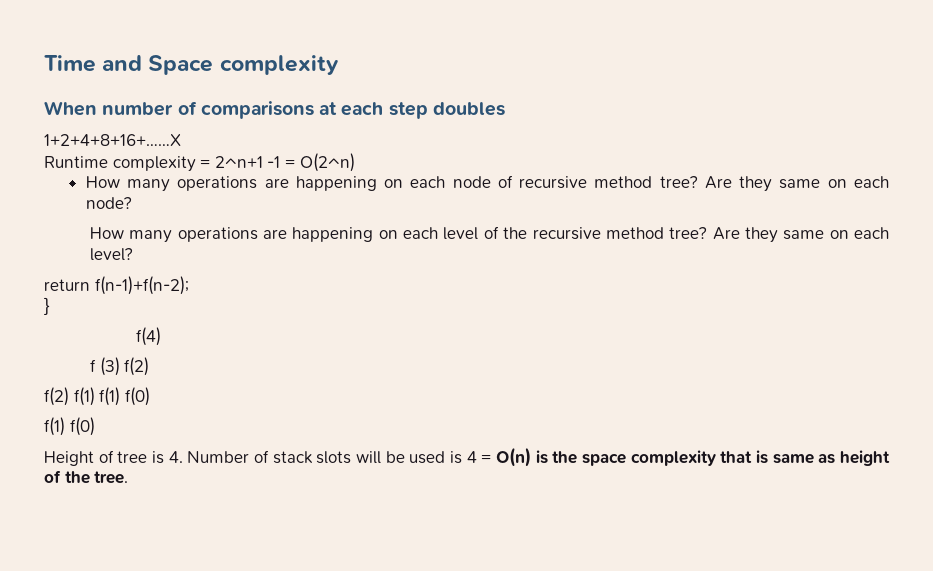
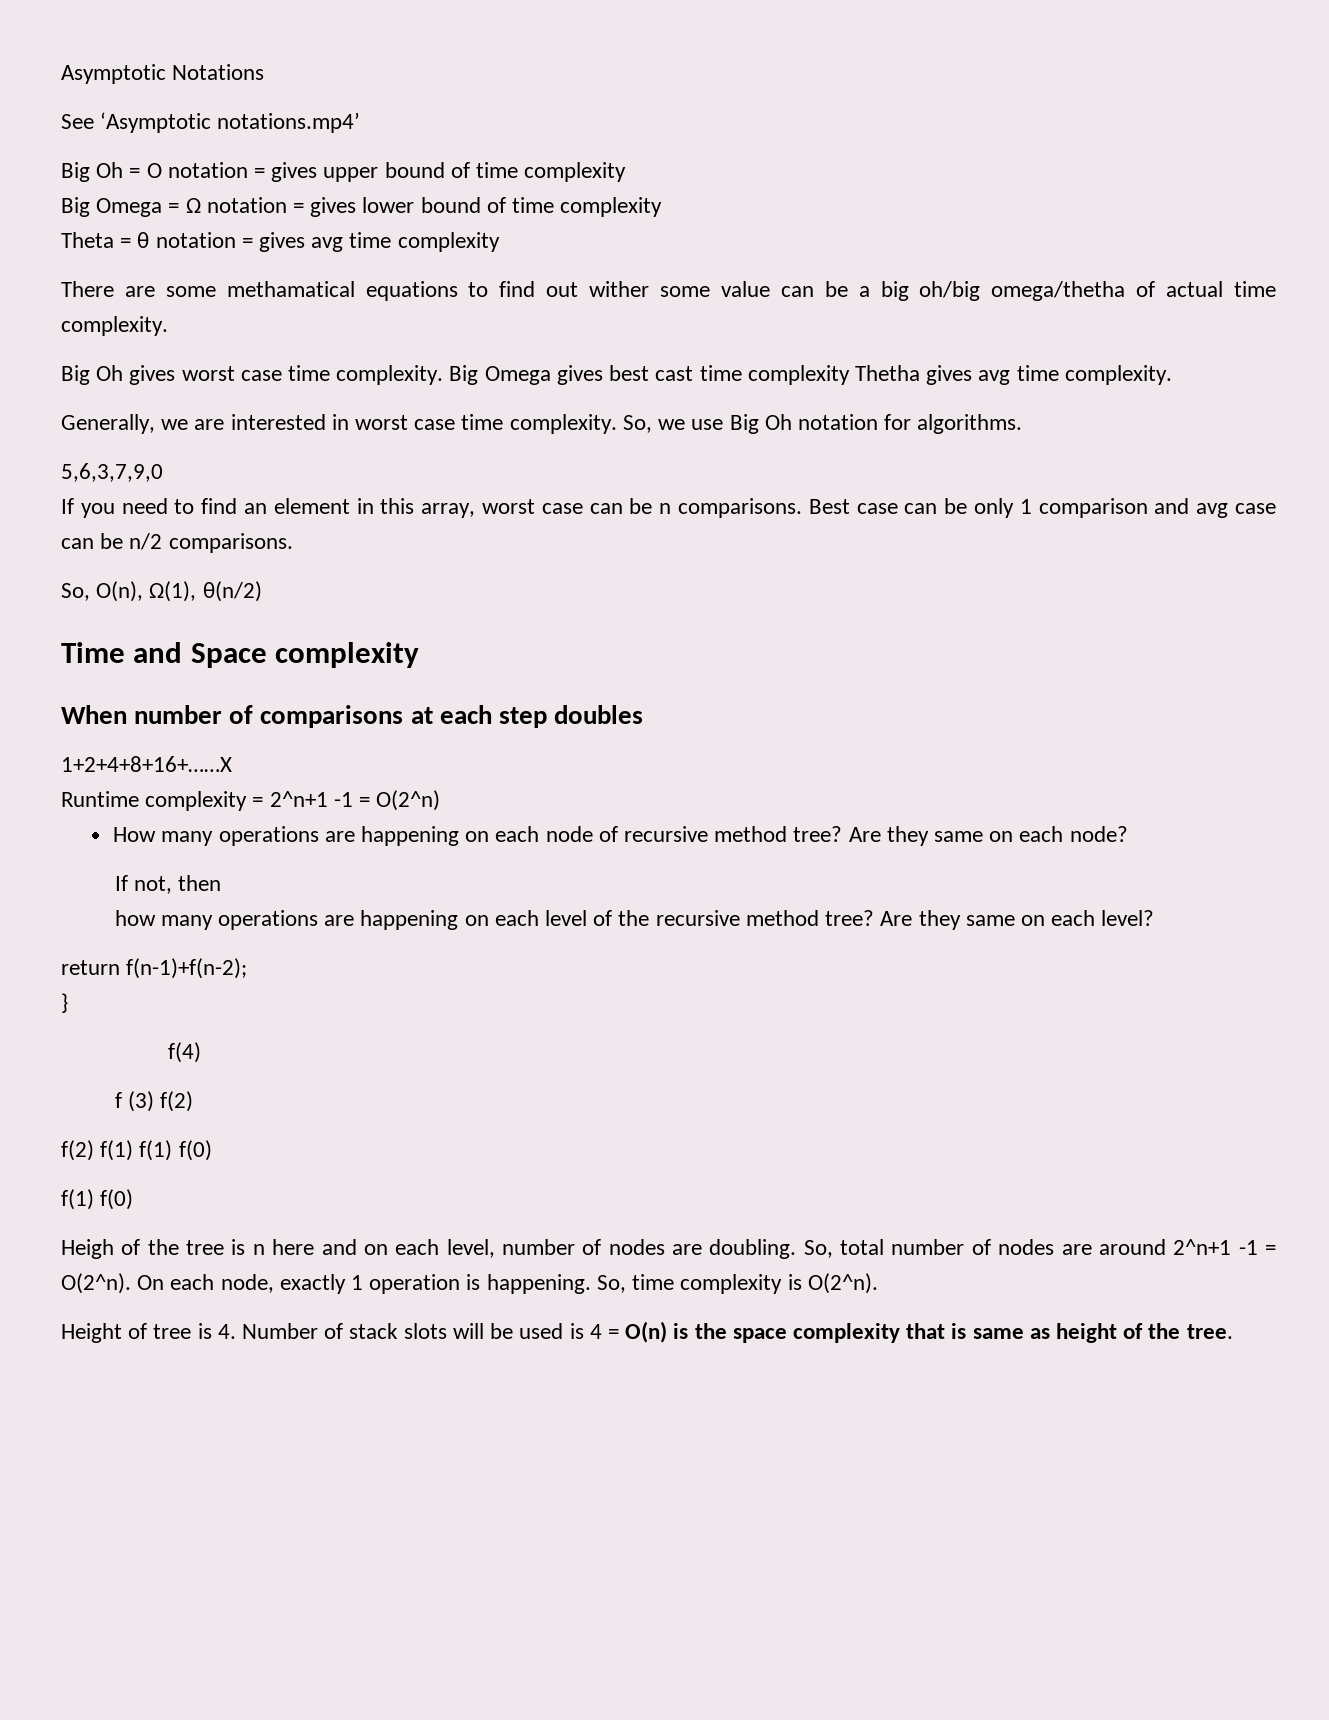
+ Asymptotic Notations
+ See ‘Asymptotic notations.mp4’
+ Big Oh = O notation = gives upper bound of time complexity
+ Big Omega = Ω notation = gives lower bound of time complexity
+ Theta = θ notation = gives avg time complexity
+ There are some methamatical equations to find out wither some value can be a big oh/big omega/thetha of actual time complexity.
+ Big Oh gives worst case time complexity. Big Omega gives best cast time complexity Thetha gives avg time complexity.
+ Generally, we are interested in worst case time complexity. So, we use Big Oh notation for algorithms.
+ 5,6,3,7,9,0
+ If you need to find an element in this array, worst case can be n comparisons. Best case can be only 1 comparison and avg case can be n/2 comparisons.
+ So, O(n), Ω(1), θ(n/2)
- How many operations are happening on each level of the recursive method tree?
+ If not, then
+ how many operations are happening on each level of the recursive method tree?
+ Heigh of the tree is n here and on each level, number of nodes are doubling. So, total number of nodes are around 2^n+1 -1 = O(2^n). On each node, exactly 1 operation is happening. So, time complexity is O(2^n).

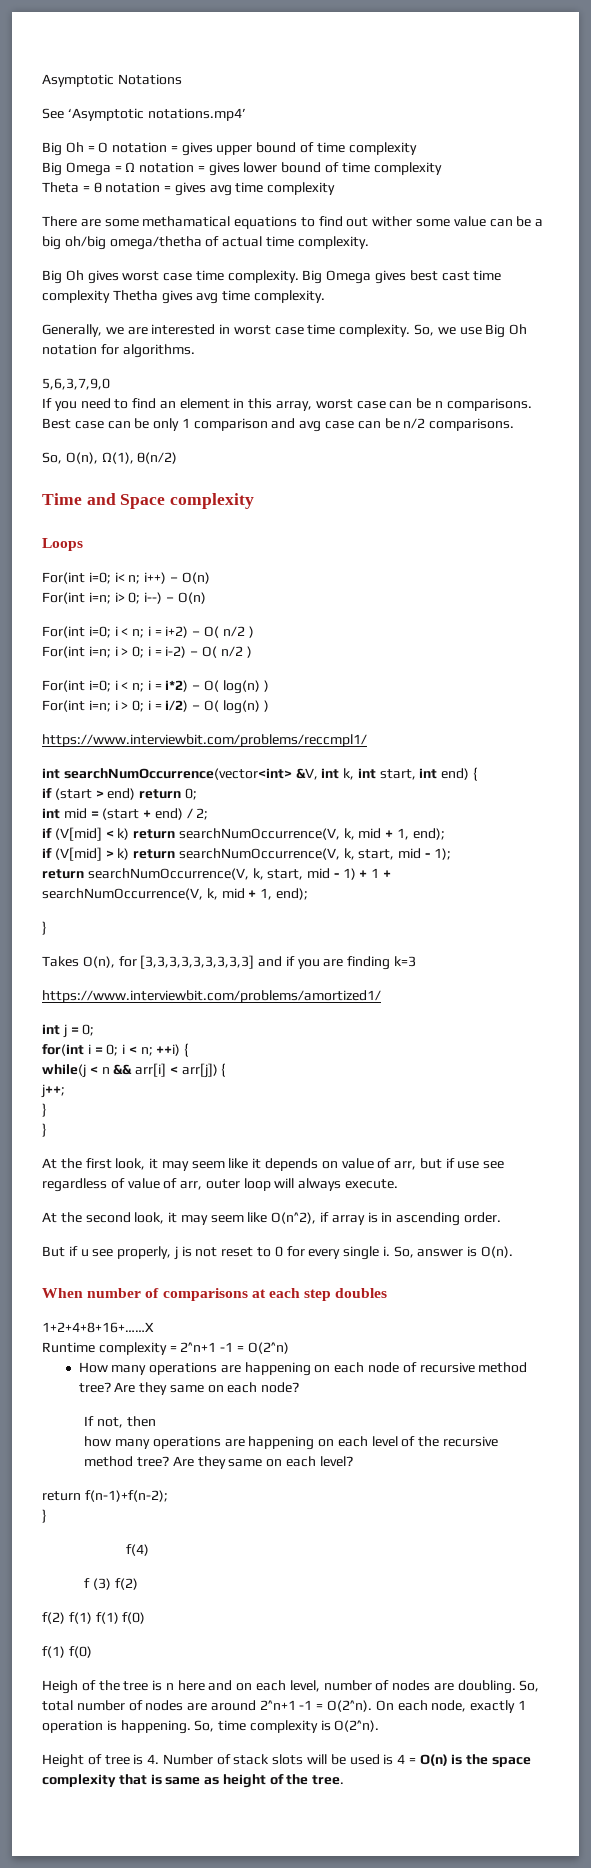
+ Loops
+ For(int i=0; i< n; i++) – O(n)
+ For(int i=n; i> 0; i--) – O(n)
+ For(int i=0; i < n; i = i+2) – O( n/2 )
+ For(int i=n; i > 0; i = i-2) – O( n/2 )
+ For(int i=0; i < n; i = i*2) – O( log(n) )
+ For(int i=n; i > 0; i = i/2) – O( log(n) )
+ https://www.interviewbit.com/problems/reccmpl1/
+ int searchNumOccurrence(vector<int> &V, int k, int start, int end) {
+ if (start > end) return 0;
+ int mid = (start + end) / 2;
+ if (V[mid] < k) return searchNumOccurrence(V, k, mid + 1, end);
+ if (V[mid] > k) return searchNumOccurrence(V, k, start, mid - 1);
+ return searchNumOccurrence(V, k, start, mid - 1) + 1 + searchNumOccurrence(V, k, mid + 1, end);
+ }
+ Takes O(n), for [3,3,3,3,3,3,3,3,3] and if you are finding k=3
+ https://www.interviewbit.com/problems/amortized1/
+ int j = 0;
+ for(int i = 0; i < n; ++i) {
+ while(j < n && arr[i] < arr[j]) {
+ j++;
+ }
+ }
+ At the first look, it may seem like it depends on value of arr, but if use see regardless of value of arr, outer loop will always execute.
+ At the second look, it may seem like O(n^2), if array is in ascending order.
+ But if u see properly, j is not reset to 0 for every single i. So, answer is O(n).

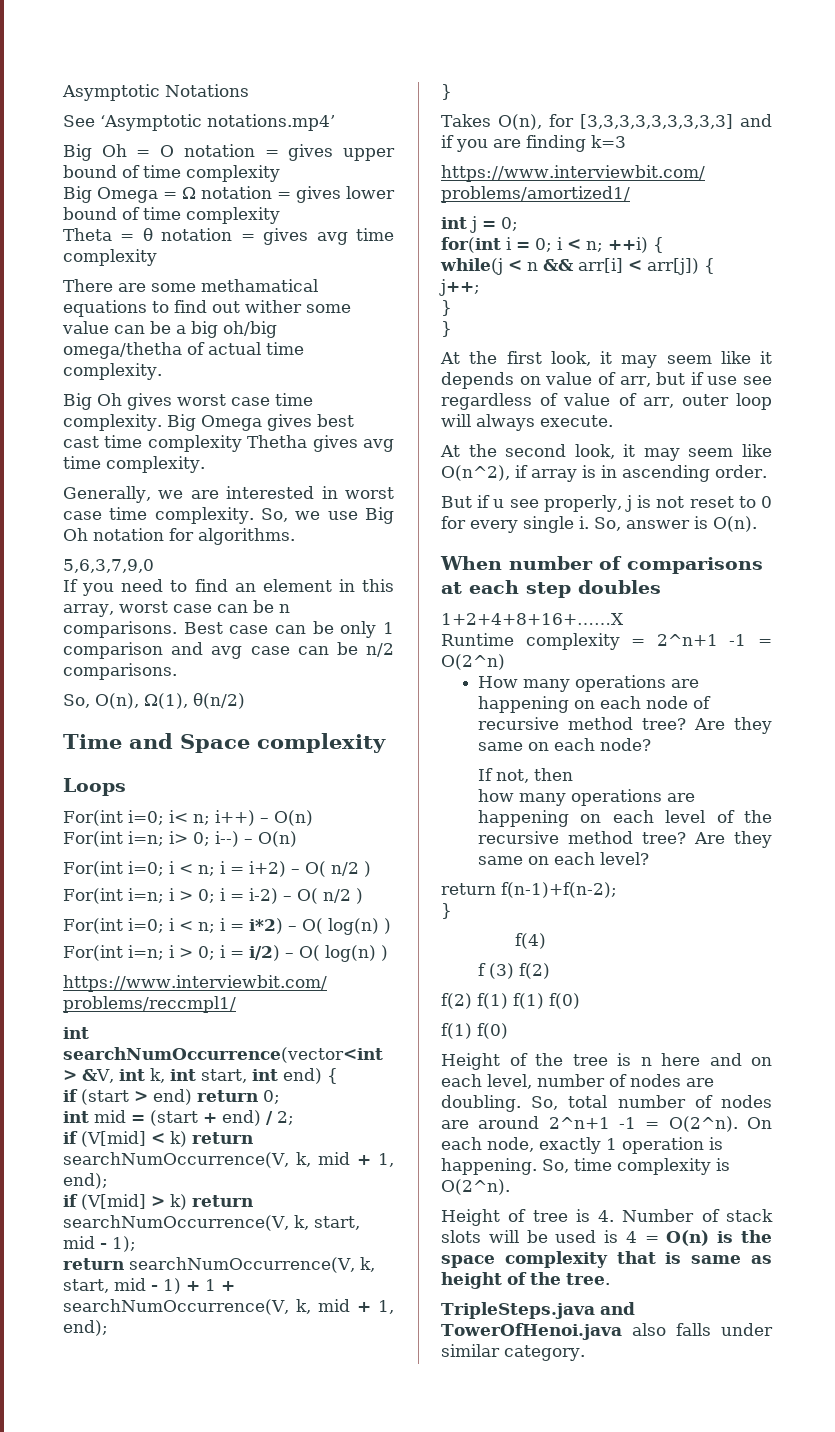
- Heigh of the tree is n here and on each level, number of nodes are doubling.
+ Height of the tree is n here and on each level, number of nodes are doubling.
+ TripleSteps.java and TowerOfHenoi.java also falls under similar category.

